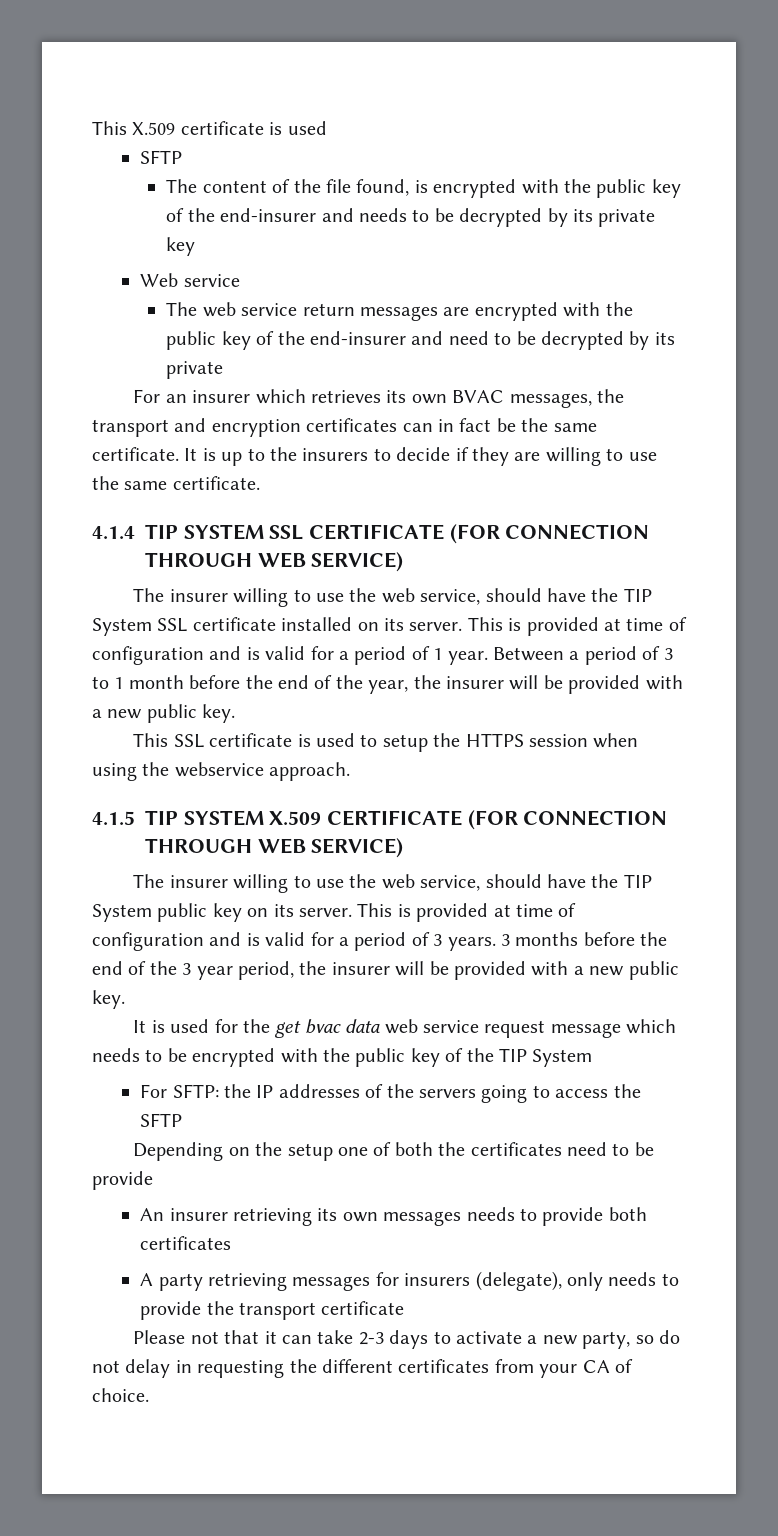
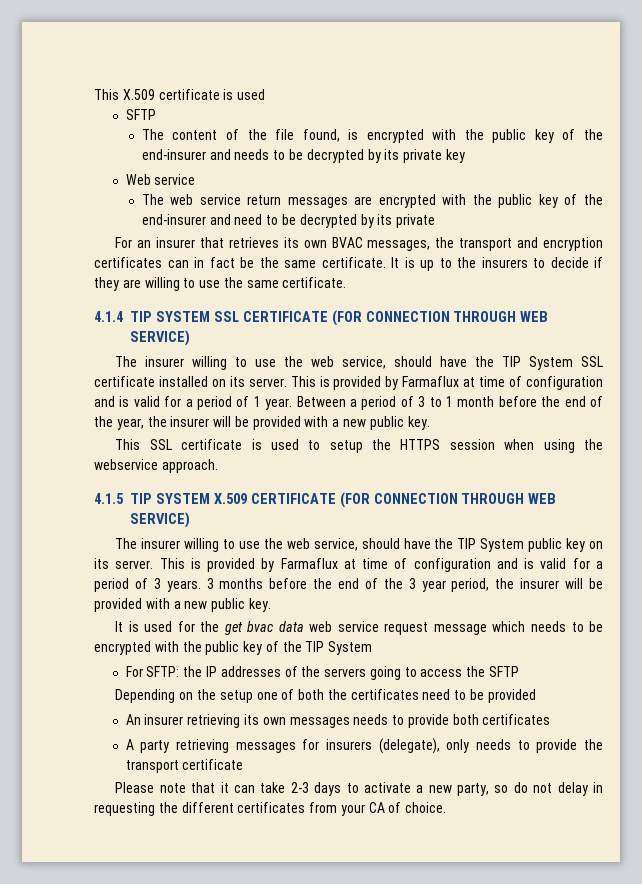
- For an insurer which retrieves its own BVAC messages, the transport and encryption certificates can in fact be the same certificate.
+ For an insurer that retrieves its own BVAC messages, the transport and encryption certificates can in fact be the same certificate.
- This is provided at time of configuration and is valid for a period of 1 year.
+ This is provided by Farmaflux at time of configuration and is valid for a period of 1 year.
- This is provided at time of configuration and is valid for a period of 3 years.
+ This is provided by Farmaflux at time of configuration and is valid for a period of 3 years.
- Depending on the setup one of both the certificates need to be provide
+ Depending on the setup one of both the certificates need to be provided
- Please not that it can take 2-3 days to activate a new party, so do not delay in requesting the different certificates from your CA of choice.
+ Please note that it can take 2-3 days to activate a new party, so do not delay in requesting the different certificates from your CA of choice.

